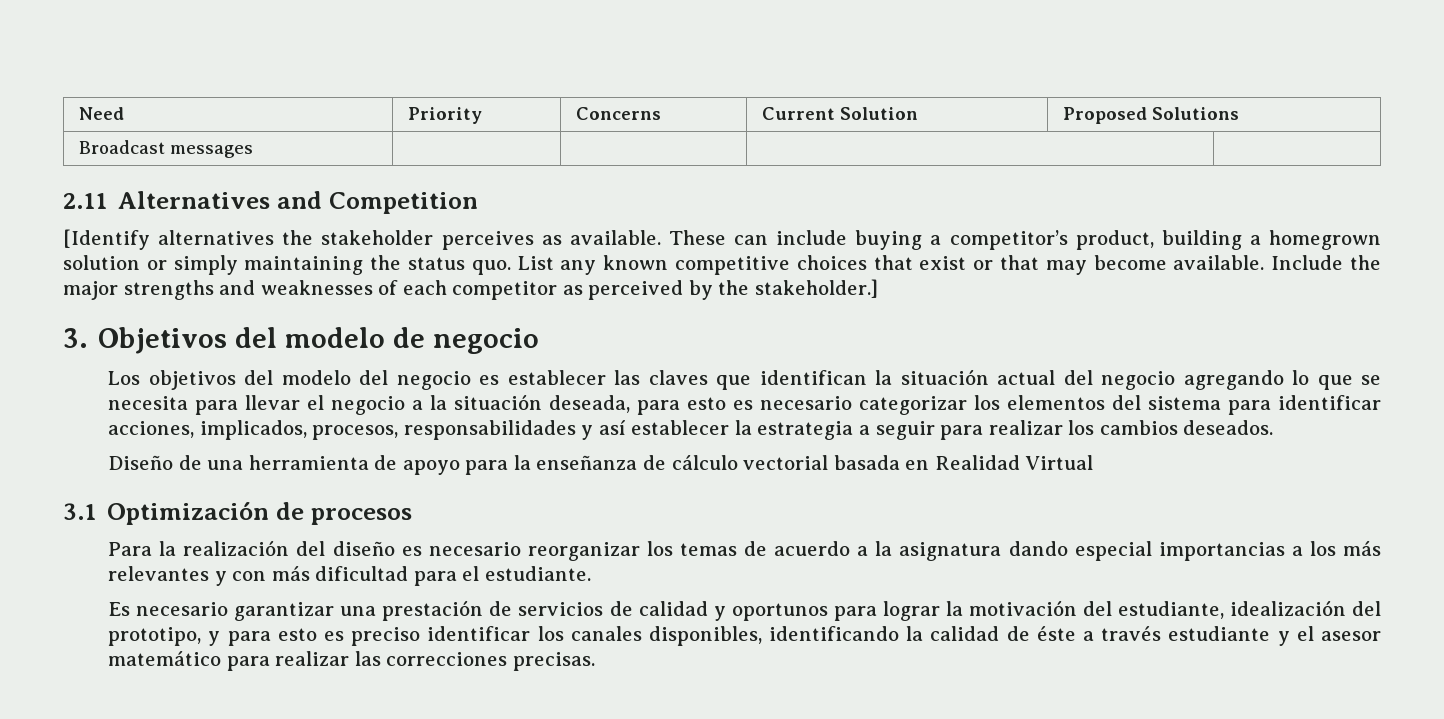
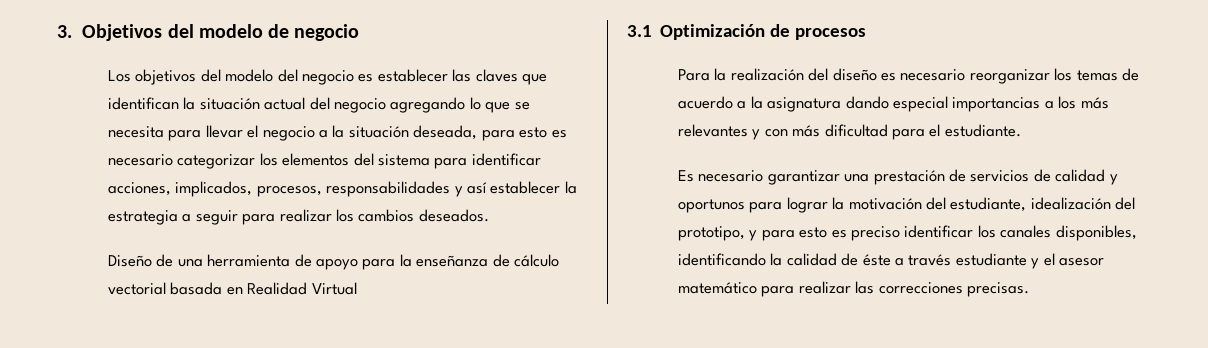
- Need | Priority | Concerns | Current Solution | Proposed Solutions
- Broadcast messages | | | |
- 2.11 Alternatives and Competition
- [Identify alternatives the stakeholder perceives as available. These can include buying a competitor’s product, building a homegrown solution or simply maintaining the status quo. List any known competitive choices that exist or that may become available. Include the major strengths and weaknesses of each competitor as perceived by the stakeholder.]

